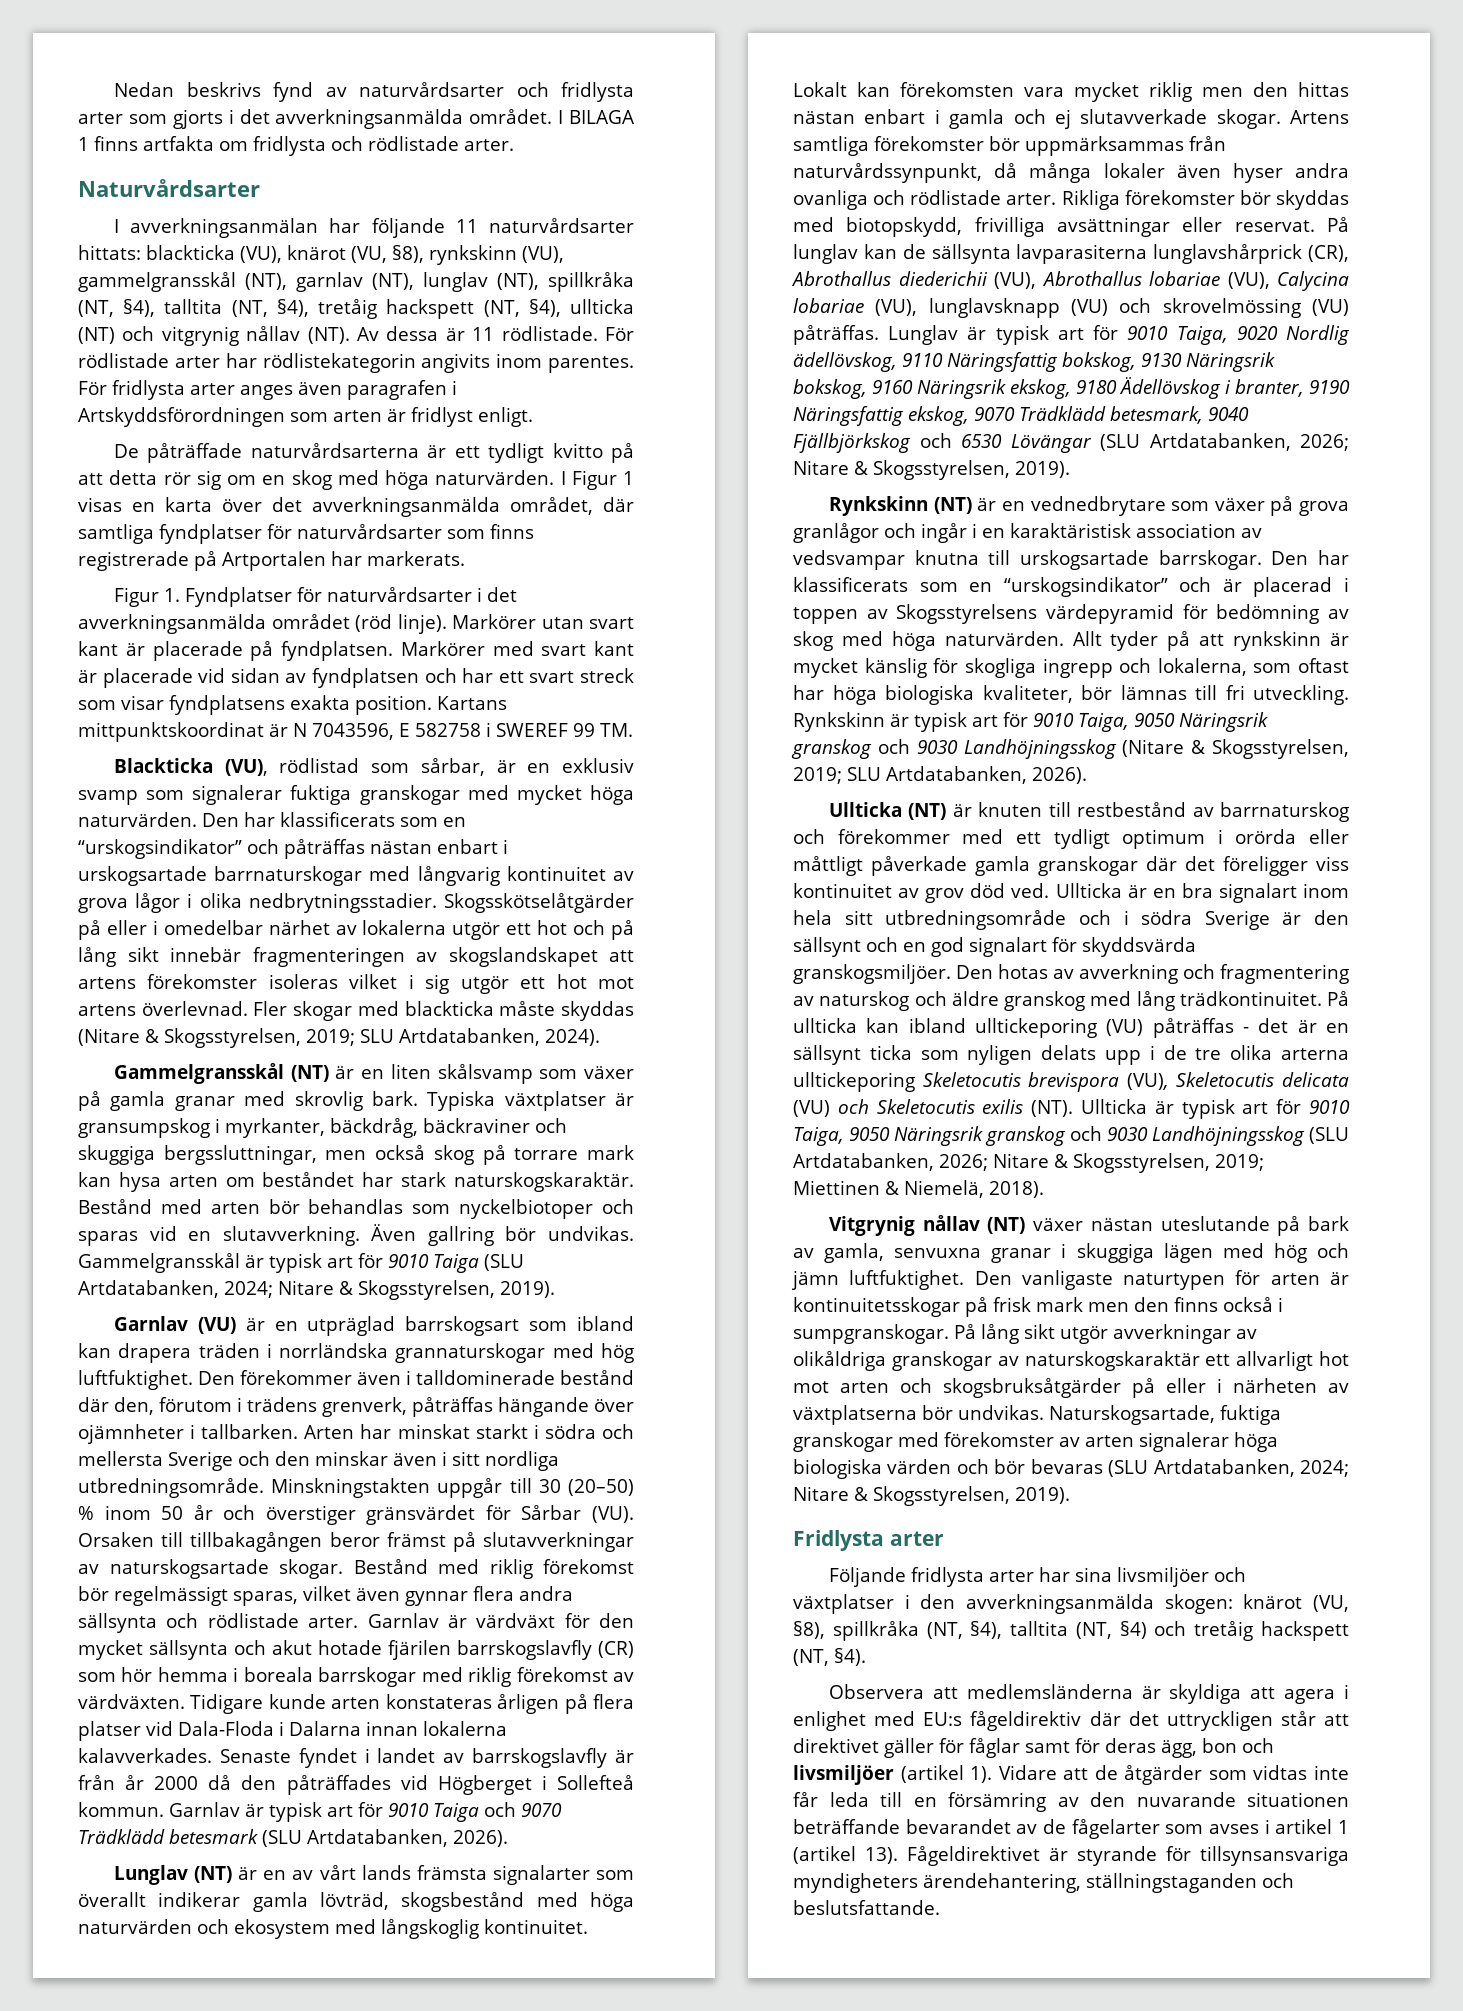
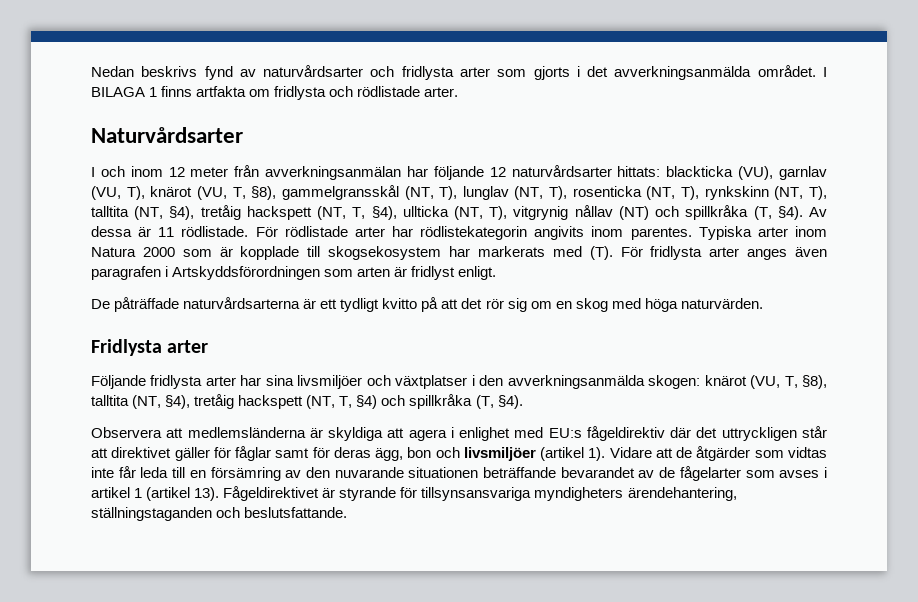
- I avverkningsanmälan har följande 11 naturvårdsarter hittats: blackticka (VU), knärot (VU, §8), rynkskinn (VU), gammelgransskål (NT), garnlav (NT), lunglav (NT), spillkråka (NT, §4), talltita (NT, §4), tretåig hackspett (NT, §4), ullticka (NT) och vitgrynig nållav (NT). Av dessa är 11 rödlistade.
+ I och inom 12 meter från avverkningsanmälan har följande 12 naturvårdsarter hittats: blackticka (VU), garnlav (VU, T), knärot (VU, T, §8), gammelgransskål (NT, T), lunglav (NT, T), rosenticka (NT, T), rynkskinn (NT, T), talltita (NT, §4), tretåig hackspett (NT, T, §4), ullticka (NT, T), vitgrynig nållav (NT) och spillkråka (T, §4). Av dessa är 11 rödlistade.
- För fridlysta arter anges även paragrafen i Artskyddsförordningen som arten är fridlyst enligt.
+ Typiska arter inom Natura 2000 som är kopplade till skogsekosystem har markerats med (T). För fridlysta arter anges även paragrafen i Artskyddsförordningen som arten är fridlyst enligt.
- De påträffade naturvårdsarterna är ett tydligt kvitto på att detta rör sig om en skog med höga naturvärden. I Figur 1 visas en karta över det avverkningsanmälda området, där samtliga fyndplatser för naturvårdsarter som finns registrerade på Artportalen har markerats.
- Figur 1. Fyndplatser för naturvårdsarter i det avverkningsanmälda området (röd linje). Markörer utan svart kant är placerade på fyndplatsen. Markörer med svart kant är placerade vid sidan av fyndplatsen och har ett svart streck som visar fyndplatsens exakta position. Kartans mittpunktskoordinat är N 7043596, E 582758 i SWEREF 99 TM.
- Blackticka (VU), rödlistad som sårbar, är en exklusiv svamp som signalerar fuktiga granskogar med mycket höga naturvärden. Den har klassificerats som en “urskogsindikator” och påträffas nästan enbart i urskogsartade barrnaturskogar med långvarig kontinuitet av grova lågor i olika nedbrytningsstadier. Skogsskötselåtgärder på eller i omedelbar närhet av lokalerna utgör ett hot och på lång sikt innebär fragmenteringen av skogslandskapet att artens förekomster isoleras vilket i sig utgör ett hot mot artens överlevnad. Fler skogar med blackticka måste skyddas (Nitare & Skogsstyrelsen, 2019; SLU Artdatabanken, 2024).
- Gammelgransskål (NT) är en liten skålsvamp som växer på gamla granar med skrovlig bark. Typiska växtplatser är gransumpskog i myrkanter, bäckdråg, bäckraviner och skuggiga bergssluttningar, men också skog på torrare mark kan hysa arten om beståndet har stark naturskogskaraktär. Bestånd med arten bör behandlas som nyckelbiotoper och sparas vid en slutavverkning. Även gallring bör undvikas. Gammelgransskål är typisk art för 9010 Taiga (SLU Artdatabanken, 2024; Nitare & Skogsstyrelsen, 2019).
- Garnlav (VU) är en utpräglad barrskogsart som ibland kan drapera träden i norrländska grannaturskogar med hög luftfuktighet. Den förekommer även i talldominerade bestånd där den, förutom i trädens grenverk, påträffas hängande över ojämnheter i tallbarken. Arten har minskat starkt i södra och mellersta Sverige och den minskar även i sitt nordliga utbredningsområde. Minskningstakten uppgår till 30 (20–50) % inom 50 år och överstiger gränsvärdet för Sårbar (VU). Orsaken till tillbakagången beror främst på slutavverkningar av naturskogsartade skogar. Bestånd med riklig förekomst bör regelmässigt sparas, vilket även gynnar flera andra sällsynta och rödlistade arter. Garnlav är värdväxt för den mycket sällsynta och akut hotade fjärilen barrskogslavfly (CR) som hör hemma i boreala barrskogar med riklig förekomst av värdväxten. Tidigare kunde arten konstateras årligen på flera platser vid Dala-Floda i Dalarna innan lokalerna kalavverkades. Senaste fyndet i landet av barrskogslavfly är från år 2000 då den påträffades vid Högberget i Sollefteå kommun. Garnlav är typisk art för 9010 Taiga och 9070 Trädklädd betesmark (SLU Artdatabanken, 2026).
- Lunglav (NT) är en av vårt lands främsta signalarter som överallt indikerar gamla lövträd, skogsbestånd med höga naturvärden och ekosystem med långskoglig kontinuitet. Lokalt kan förekomsten vara mycket riklig men den hittas nästan enbart i gamla och ej slutavverkade skogar. Artens samtliga förekomster bör uppmärksammas från naturvårdssynpunkt, då många lokaler även hyser andra ovanliga och rödlistade arter. Rikliga förekomster bör skyddas med biotopskydd, frivilliga avsättningar eller reservat. På lunglav kan de sällsynta lavparasiterna lunglavshårprick (CR), Abrothallus diederichii (VU), Abrothallus lobariae (VU), Calycina lobariae (VU), lunglavsknapp (VU) och skrovelmössing (VU) påträffas. Lunglav är typisk art för 9010 Taiga, 9020 Nordlig ädellövskog, 9110 Näringsfattig bokskog, 9130 Näringsrik bokskog, 9160 Näringsrik ekskog, 9180 Ädellövskog i branter, 9190 Näringsfattig ekskog, 9070 Trädklädd betesmark, 9040 Fjällbjörkskog och 6530 Lövängar (SLU Artdatabanken, 2026; Nitare & Skogsstyrelsen, 2019).
- Rynkskinn (NT) är en vednedbrytare som växer på grova granlågor och ingår i en karaktäristisk association av vedsvampar knutna till urskogsartade barrskogar. Den har klassificerats som en “urskogsindikator” och är placerad i toppen av Skogsstyrelsens värdepyramid för bedömning av skog med höga naturvärden. Allt tyder på att rynkskinn är mycket känslig för skogliga ingrepp och lokalerna, som oftast har höga biologiska kvaliteter, bör lämnas till fri utveckling. Rynkskinn är typisk art för 9010 Taiga, 9050 Näringsrik granskog och 9030 Landhöjningsskog (Nitare & Skogsstyrelsen, 2019; SLU Artdatabanken, 2026).
- Ullticka (NT) är knuten till restbestånd av barrnaturskog och förekommer med ett tydligt optimum i orörda eller måttligt påverkade gamla granskogar där det föreligger viss kontinuitet av grov död ved. Ullticka är en bra signalart inom hela sitt utbredningsområde och i södra Sverige är den sällsynt och en god signalart för skyddsvärda granskogsmiljöer. Den hotas av avverkning och fragmentering av naturskog och äldre granskog med lång trädkontinuitet. På ullticka kan ibland ulltickeporing (VU) påträffas - det är en sällsynt ticka som nyligen delats upp i de tre olika arterna ulltickeporing Skeletocutis brevispora (VU), Skeletocutis delicata (VU) och Skeletocutis exilis (NT). Ullticka är typisk art för 9010 Taiga, 9050 Näringsrik granskog och 9030 Landhöjningsskog (SLU Artdatabanken, 2026; Nitare & Skogsstyrelsen, 2019; Miettinen & Niemelä, 2018).
- Vitgrynig nållav (NT) växer nästan uteslutande på bark av gamla, senvuxna granar i skuggiga lägen med hög och jämn luftfuktighet. Den vanligaste naturtypen för arten är kontinuitetsskogar på frisk mark men den finns också i sumpgranskogar. På lång sikt utgör avverkningar av olikåldriga granskogar av naturskogskaraktär ett allvarligt hot mot arten och skogsbruksåtgärder på eller i närheten av växtplatserna bör undvikas. Naturskogsartade, fuktiga granskogar med förekomster av arten signalerar höga biologiska värden och bör bevaras (SLU Artdatabanken, 2024; Nitare & Skogsstyrelsen, 2019).
+ De påträffade naturvårdsarterna är ett tydligt kvitto på att det rör sig om en skog med höga naturvärden.
- Följande fridlysta arter har sina livsmiljöer och växtplatser i den avverkningsanmälda skogen: knärot (VU, §8), spillkråka (NT, §4), talltita (NT, §4) och tretåig hackspett (NT, §4).
+ Följande fridlysta arter har sina livsmiljöer och växtplatser i den avverkningsanmälda skogen: knärot (VU, T, §8), talltita (NT, §4), tretåig hackspett (NT, T, §4) och spillkråka (T, §4).

